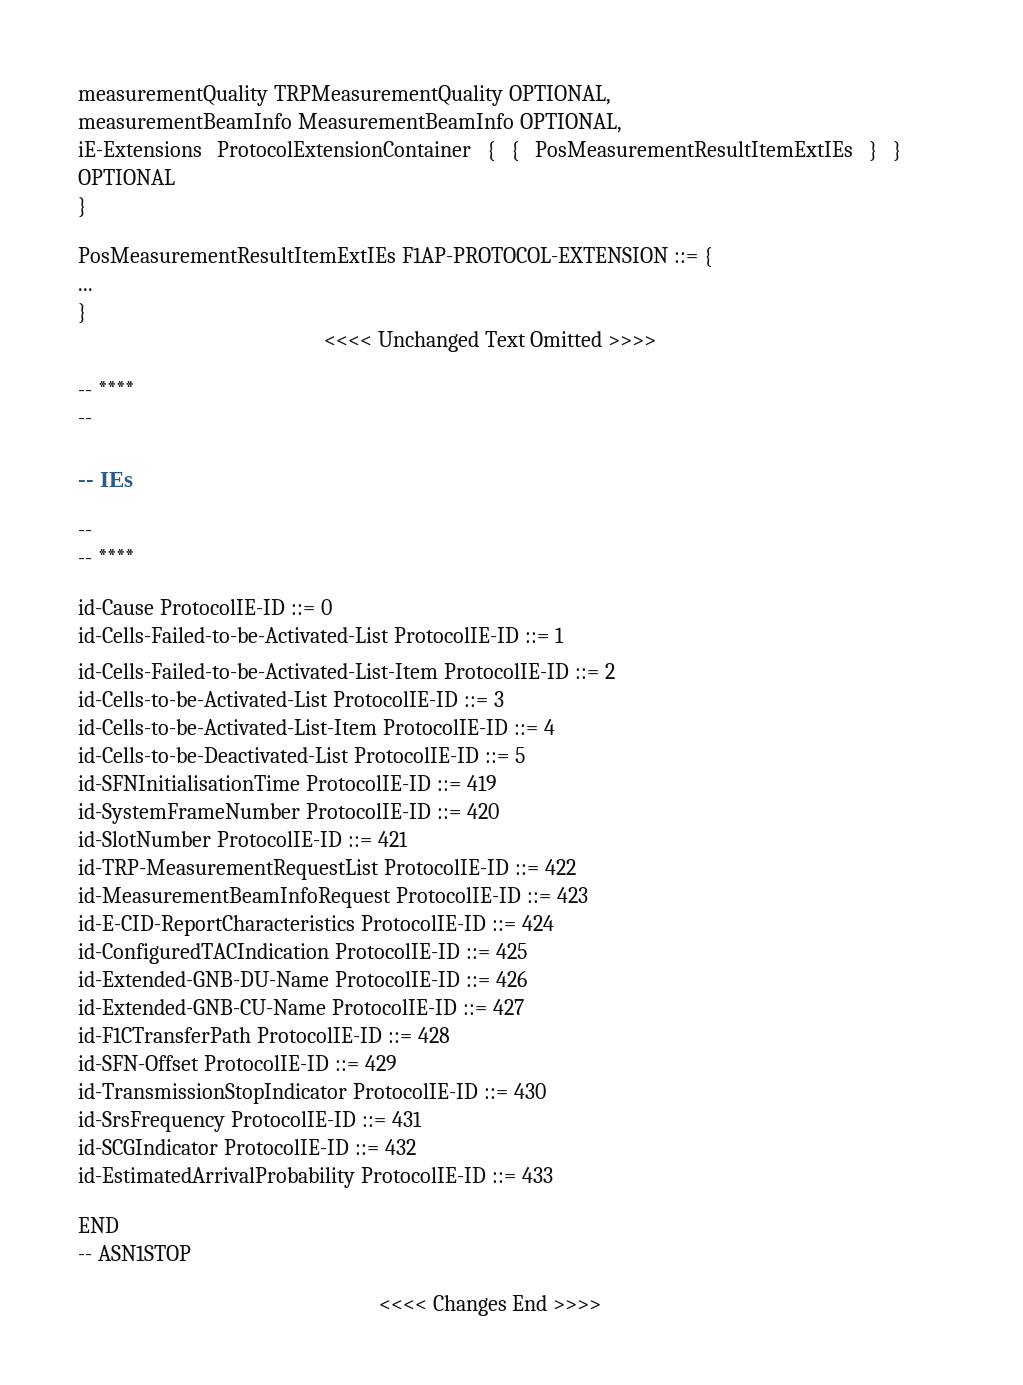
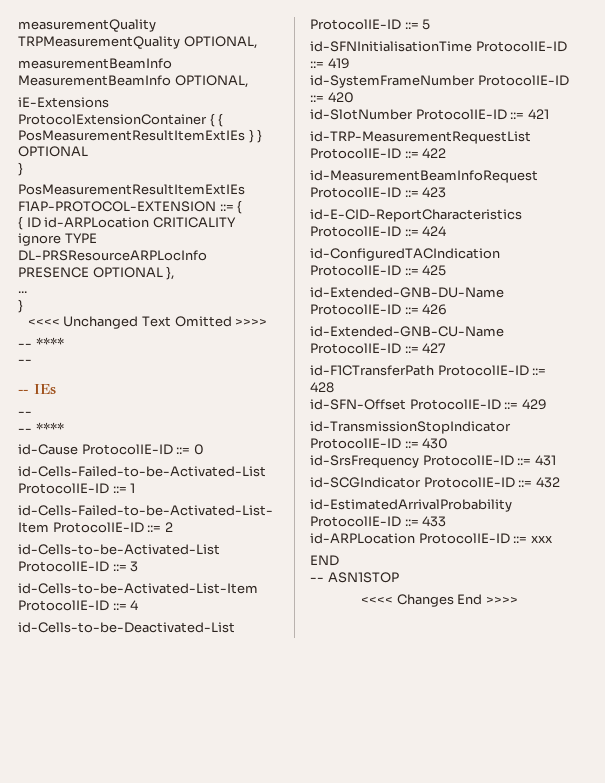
+ { ID id-ARPLocation CRITICALITY ignore TYPE DL-PRSResourceARPLocInfo PRESENCE OPTIONAL },
+ id-ARPLocation ProtocolIE-ID ::= xxx

